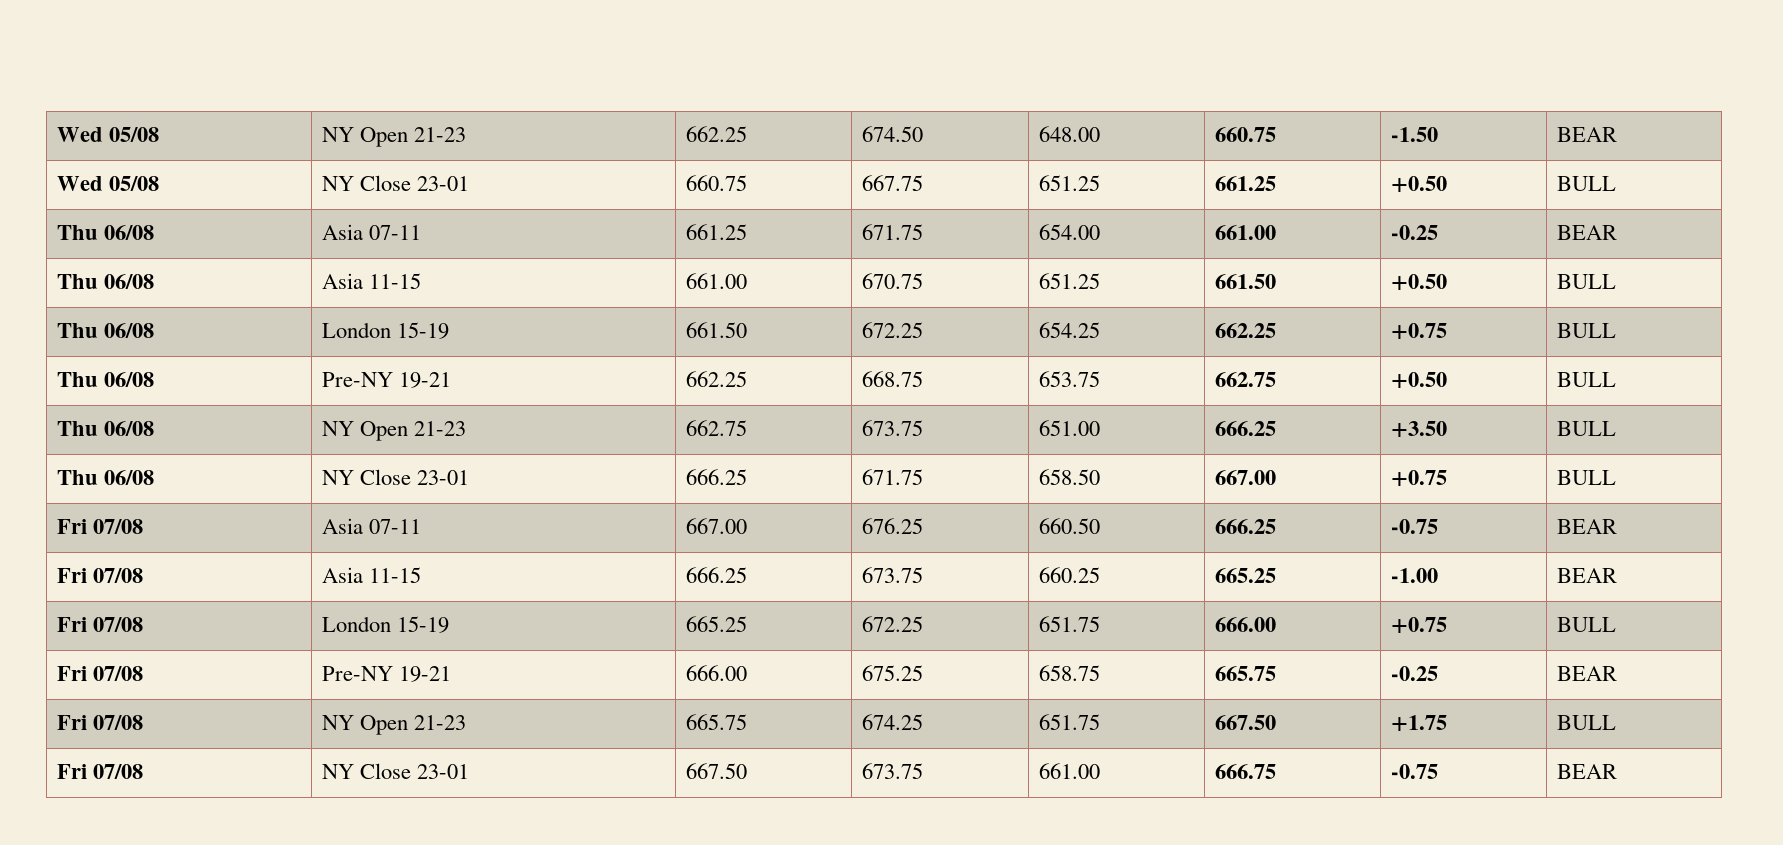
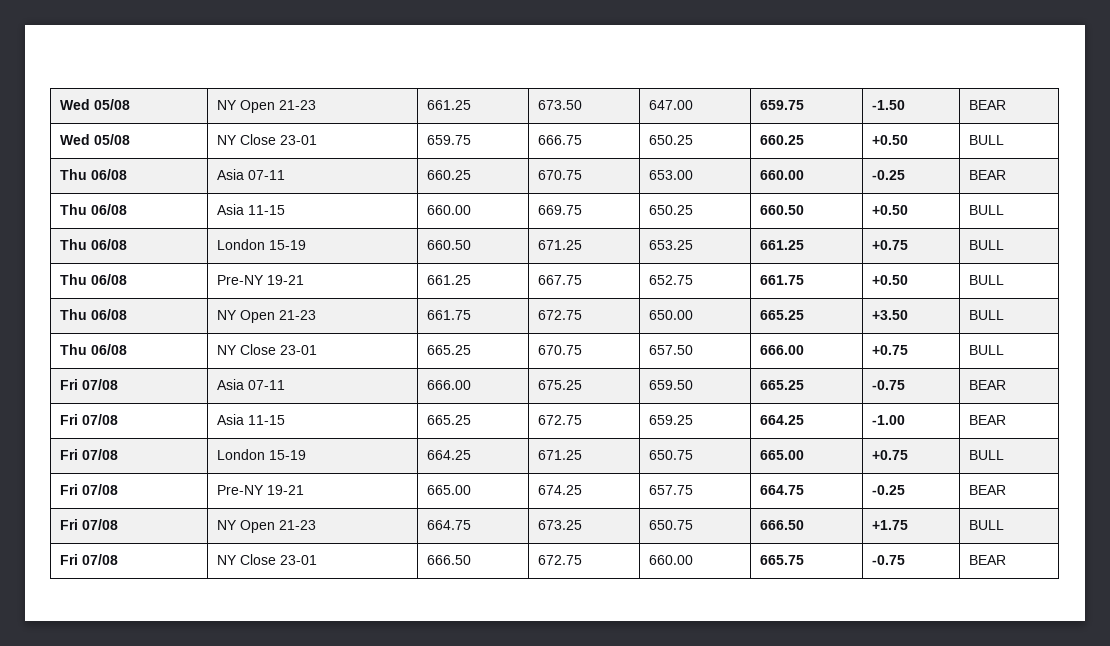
- Wed 05/08 | NY Open 21-23 | 662.25 | 674.50 | 648.00 | 660.75 | -1.50 | BEAR
+ Wed 05/08 | NY Open 21-23 | 661.25 | 673.50 | 647.00 | 659.75 | -1.50 | BEAR
- Wed 05/08 | NY Close 23-01 | 660.75 | 667.75 | 651.25 | 661.25 | +0.50 | BULL
+ Wed 05/08 | NY Close 23-01 | 659.75 | 666.75 | 650.25 | 660.25 | +0.50 | BULL
- Thu 06/08 | Asia 07-11 | 661.25 | 671.75 | 654.00 | 661.00 | -0.25 | BEAR
+ Thu 06/08 | Asia 07-11 | 660.25 | 670.75 | 653.00 | 660.00 | -0.25 | BEAR
- Thu 06/08 | Asia 11-15 | 661.00 | 670.75 | 651.25 | 661.50 | +0.50 | BULL
+ Thu 06/08 | Asia 11-15 | 660.00 | 669.75 | 650.25 | 660.50 | +0.50 | BULL
- Thu 06/08 | London 15-19 | 661.50 | 672.25 | 654.25 | 662.25 | +0.75 | BULL
+ Thu 06/08 | London 15-19 | 660.50 | 671.25 | 653.25 | 661.25 | +0.75 | BULL
- Thu 06/08 | Pre-NY 19-21 | 662.25 | 668.75 | 653.75 | 662.75 | +0.50 | BULL
+ Thu 06/08 | Pre-NY 19-21 | 661.25 | 667.75 | 652.75 | 661.75 | +0.50 | BULL
- Thu 06/08 | NY Open 21-23 | 662.75 | 673.75 | 651.00 | 666.25 | +3.50 | BULL
+ Thu 06/08 | NY Open 21-23 | 661.75 | 672.75 | 650.00 | 665.25 | +3.50 | BULL
- Thu 06/08 | NY Close 23-01 | 666.25 | 671.75 | 658.50 | 667.00 | +0.75 | BULL
+ Thu 06/08 | NY Close 23-01 | 665.25 | 670.75 | 657.50 | 666.00 | +0.75 | BULL
- Fri 07/08 | Asia 07-11 | 667.00 | 676.25 | 660.50 | 666.25 | -0.75 | BEAR
+ Fri 07/08 | Asia 07-11 | 666.00 | 675.25 | 659.50 | 665.25 | -0.75 | BEAR
- Fri 07/08 | Asia 11-15 | 666.25 | 673.75 | 660.25 | 665.25 | -1.00 | BEAR
+ Fri 07/08 | Asia 11-15 | 665.25 | 672.75 | 659.25 | 664.25 | -1.00 | BEAR
- Fri 07/08 | London 15-19 | 665.25 | 672.25 | 651.75 | 666.00 | +0.75 | BULL
+ Fri 07/08 | London 15-19 | 664.25 | 671.25 | 650.75 | 665.00 | +0.75 | BULL
- Fri 07/08 | Pre-NY 19-21 | 666.00 | 675.25 | 658.75 | 665.75 | -0.25 | BEAR
+ Fri 07/08 | Pre-NY 19-21 | 665.00 | 674.25 | 657.75 | 664.75 | -0.25 | BEAR
- Fri 07/08 | NY Open 21-23 | 665.75 | 674.25 | 651.75 | 667.50 | +1.75 | BULL
+ Fri 07/08 | NY Open 21-23 | 664.75 | 673.25 | 650.75 | 666.50 | +1.75 | BULL
- Fri 07/08 | NY Close 23-01 | 667.50 | 673.75 | 661.00 | 666.75 | -0.75 | BEAR
+ Fri 07/08 | NY Close 23-01 | 666.50 | 672.75 | 660.00 | 665.75 | -0.75 | BEAR

